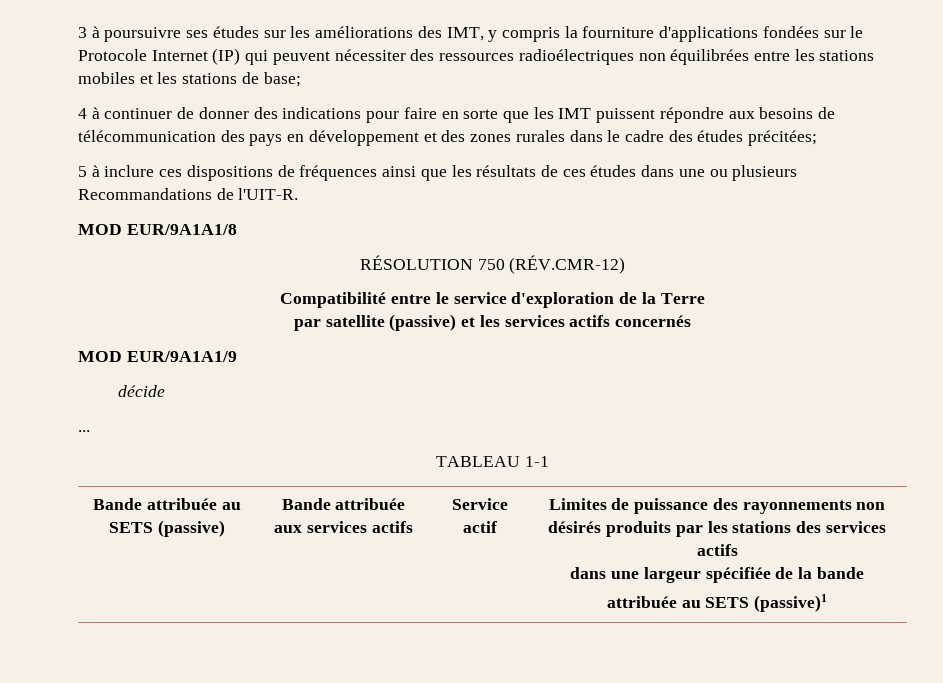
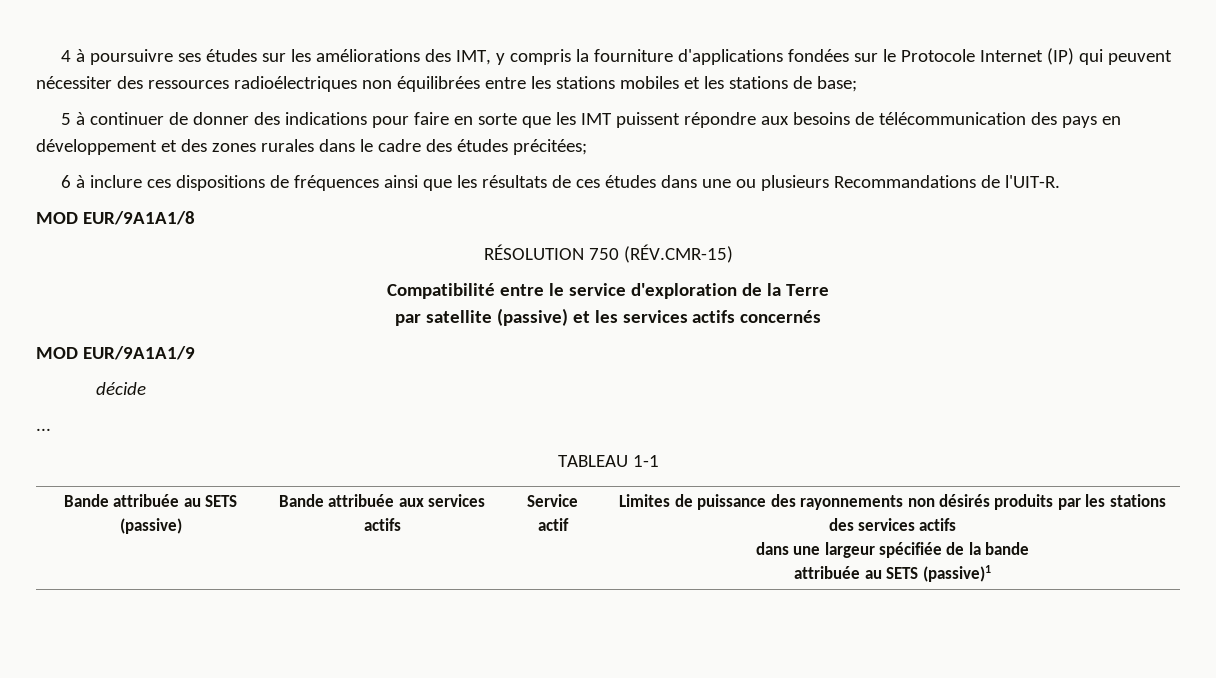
- 3 à poursuivre ses études sur les améliorations des IMT, y compris la fourniture d'applications fondées sur le Protocole Internet (IP) qui peuvent nécessiter des ressources radioélectriques non équilibrées entre les stations mobiles et les stations de base;
+ 4 à poursuivre ses études sur les améliorations des IMT, y compris la fourniture d'applications fondées sur le Protocole Internet (IP) qui peuvent nécessiter des ressources radioélectriques non équilibrées entre les stations mobiles et les stations de base;
- 4 à continuer de donner des indications pour faire en sorte que les IMT puissent répondre aux besoins de télécommunication des pays en développement et des zones rurales dans le cadre des études précitées;
+ 5 à continuer de donner des indications pour faire en sorte que les IMT puissent répondre aux besoins de télécommunication des pays en développement et des zones rurales dans le cadre des études précitées;
- 5 à inclure ces dispositions de fréquences ainsi que les résultats de ces études dans une ou plusieurs Recommandations de l'UIT-R.
+ 6 à inclure ces dispositions de fréquences ainsi que les résultats de ces études dans une ou plusieurs Recommandations de l'UIT-R.
- RÉSOLUTION 750 (RÉV.CMR-12)
+ RÉSOLUTION 750 (RÉV.CMR-15)

